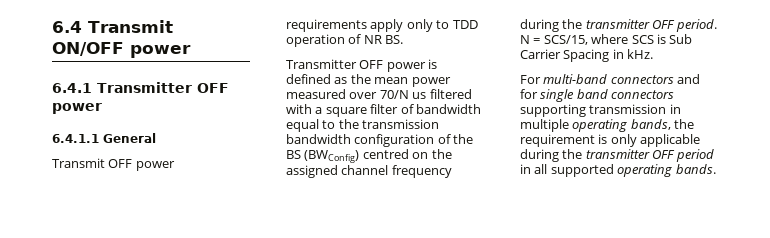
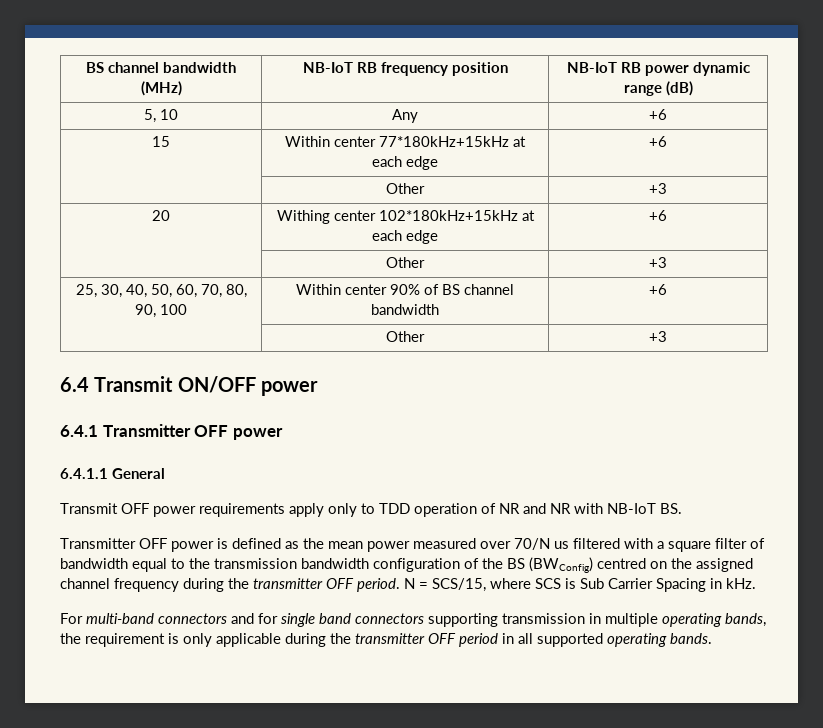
+ BS channel bandwidth (MHz) | NB-IoT RB frequency position | NB-IoT RB power dynamic range (dB)
+ 5, 10 | Any | +6
+ 15 | Within center 77*180kHz+15kHz at each edge | +6
+ | Other | +3
+ 20 | Withing center 102*180kHz+15kHz at each edge | +6
+ | Other | +3
+ 25, 30, 40, 50, 60, 70, 80, 90, 100 | Within center 90% of BS channel bandwidth | +6
+ | Other | +3
- Transmit OFF power requirements apply only to TDD operation of NR BS.
+ Transmit OFF power requirements apply only to TDD operation of NR and NR with NB-IoT BS.

